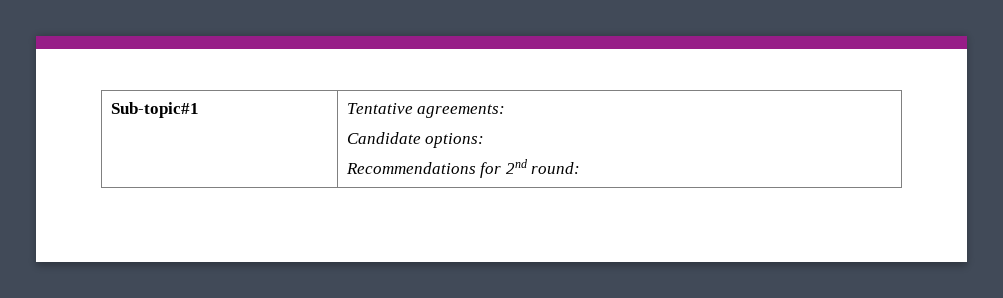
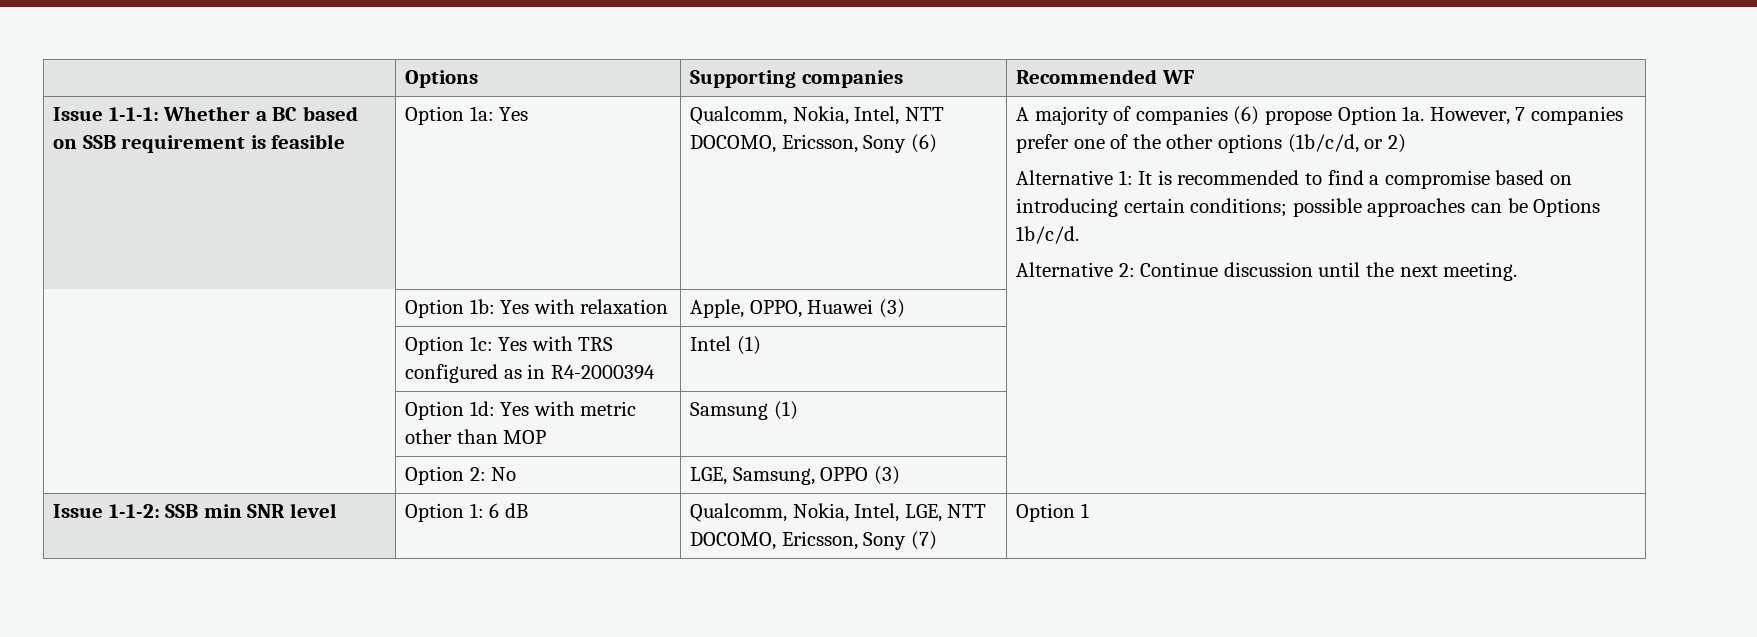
- Sub-topic#1 | Tentative agreements:
- Candidate options:
- Recommendations for 2nd round:
+ | Options | Supporting companies | Recommended WF
+ Issue 1-1-1: Whether a BC based on SSB requirement is feasible | Option 1a: Yes | Qualcomm, Nokia, Intel, NTT DOCOMO, Ericsson, Sony (6) | A majority of companies (6) propose Option 1a. However, 7 companies prefer one of the other options (1b/c/d, or 2)
+ Alternative 1: It is recommended to find a compromise based on introducing certain conditions; possible approaches can be Options 1b/c/d.
+ Alternative 2: Continue discussion until the next meeting.
+ | Option 1b: Yes with relaxation | Apple, OPPO, Huawei (3) |
+ | Option 1c: Yes with TRS configured as in R4-2000394 | Intel (1) |
+ | Option 1d: Yes with metric other than MOP | Samsung (1) |
+ | Option 2: No | LGE, Samsung, OPPO (3) |
+ Issue 1-1-2: SSB min SNR level | Option 1: 6 dB | Qualcomm, Nokia, Intel, LGE, NTT DOCOMO, Ericsson, Sony (7) | Option 1

